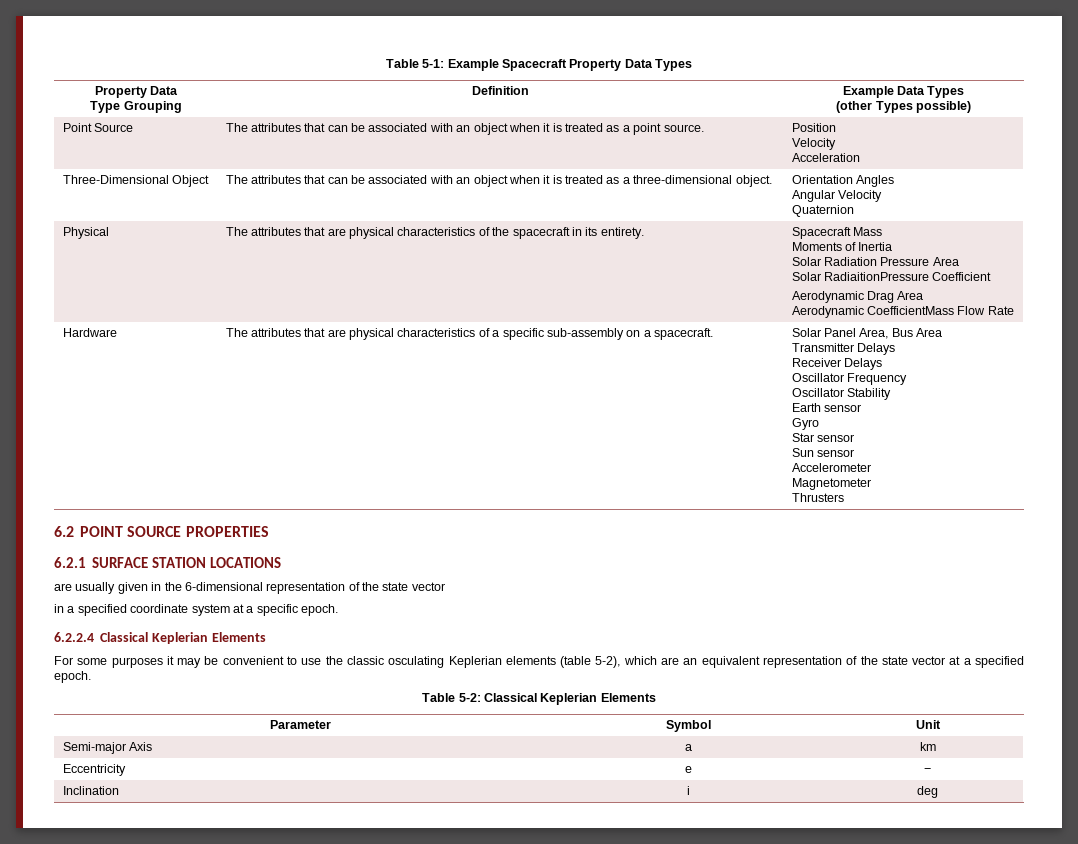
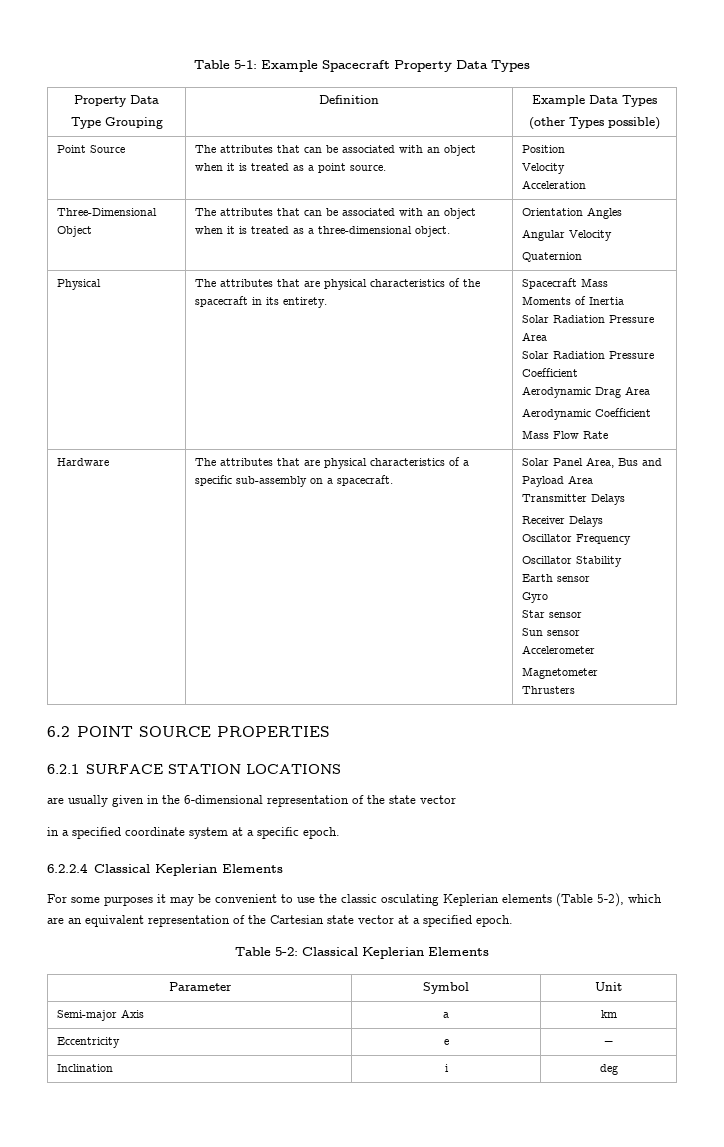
  Physical | The attributes that are physical characteristics of the spacecraft in its entirety. | Spacecraft Mass
  Moments of Inertia
  Solar Radiation Pressure Area
- Solar RadiaitionPressure Coefficient
+ Solar Radiation Pressure Coefficient
  Aerodynamic Drag Area
- Aerodynamic CoefficientMass Flow Rate
+ Aerodynamic Coefficient
+ Mass Flow Rate
- Hardware | The attributes that are physical characteristics of a specific sub-assembly on a spacecraft. | Solar Panel Area, Bus Area
+ Hardware | The attributes that are physical characteristics of a specific sub-assembly on a spacecraft. | Solar Panel Area, Bus and Payload Area
- For some purposes it may be convenient to use the classic osculating Keplerian elements (table 5-2), which are an equivalent representation of the state vector at a specified epoch.
+ For some purposes it may be convenient to use the classic osculating Keplerian elements (Table 5-2), which are an equivalent representation of the Cartesian state vector at a specified epoch.

